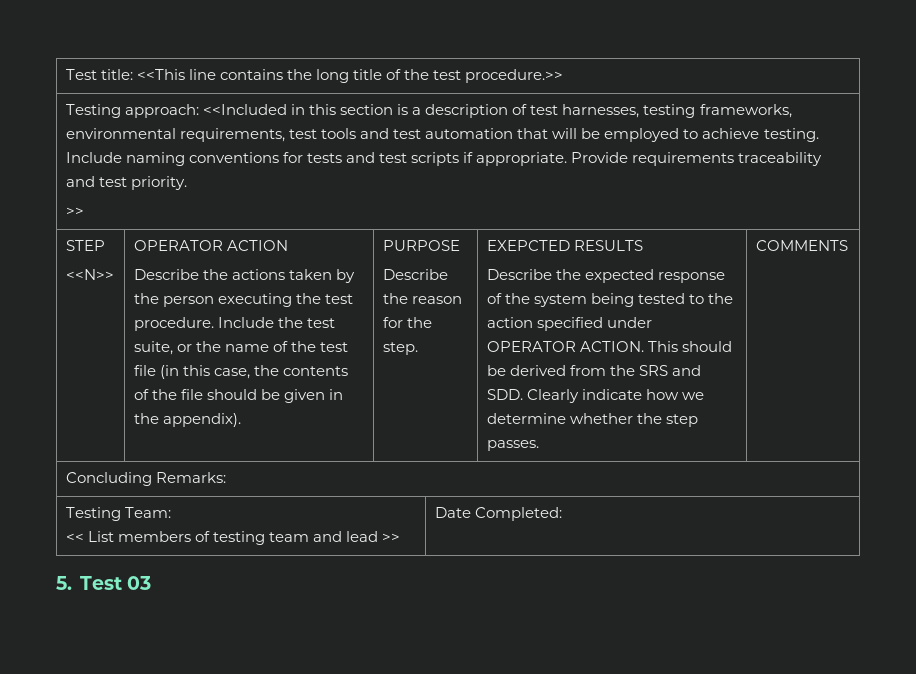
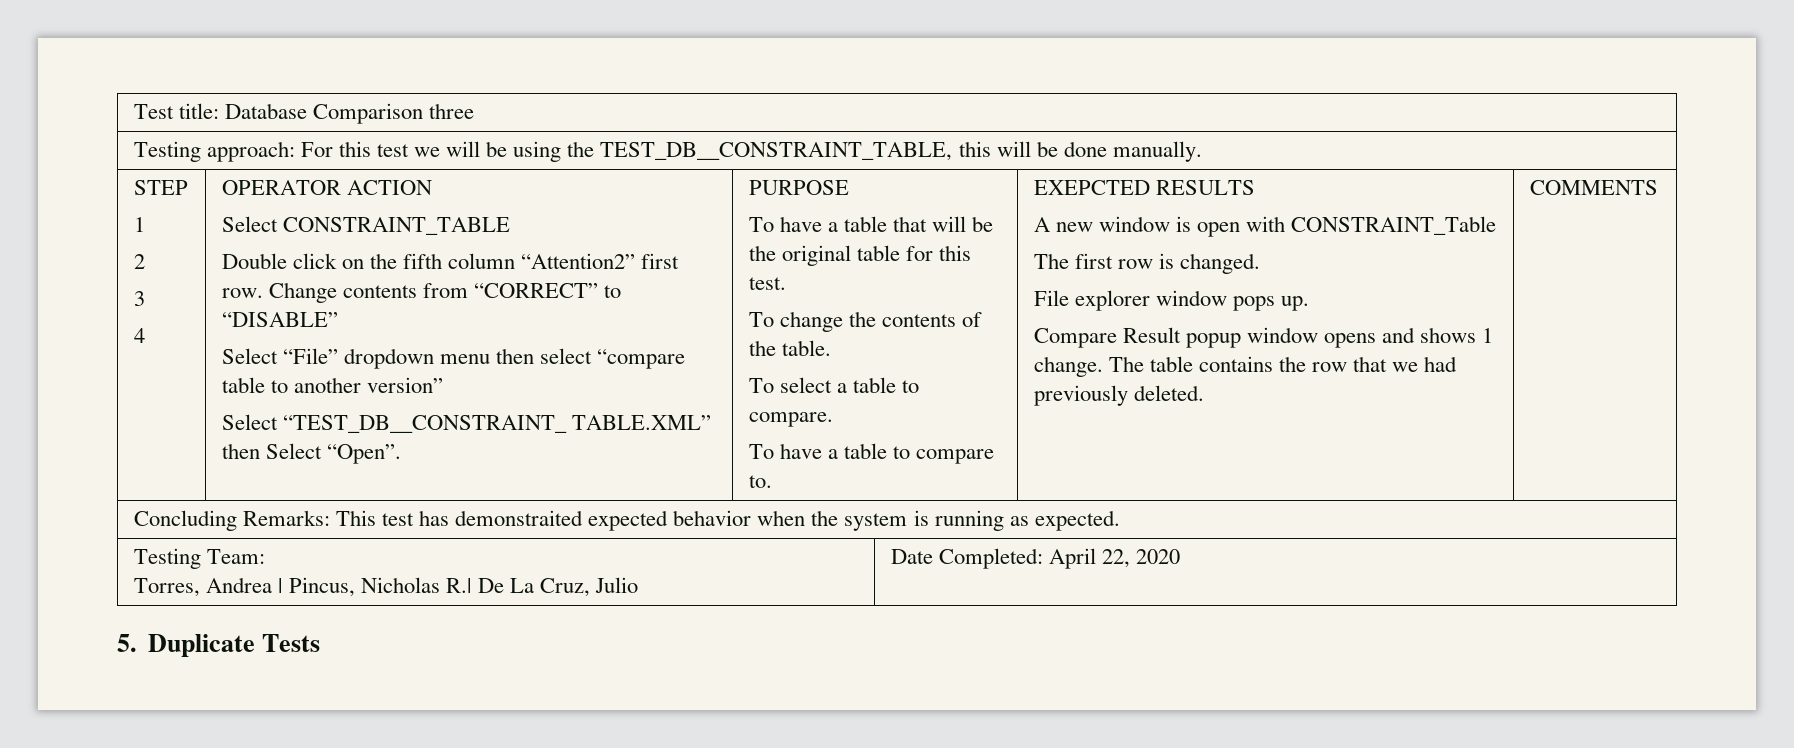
- Test title: <<This line contains the long title of the test procedure.>>
- Testing approach: <<Included in this section is a description of test harnesses, testing frameworks, environmental requirements, test tools and test automation that will be employed to achieve testing. Include naming conventions for tests and test scripts if appropriate. Provide requirements traceability and test priority.
- >>
+ Test title: Database Comparison three
+ Testing approach: For this test we will be using the TEST_DB__CONSTRAINT_TABLE, this will be done manually.
  STEP
- <<N>> | OPERATOR ACTION
- Describe the actions taken by the person executing the test procedure. Include the test suite, or the name of the test file (in this case, the contents of the file should be given in the appendix). | PURPOSE
- Describe the reason for the step. | EXEPCTED RESULTS
- Describe the expected response of the system being tested to the action specified under OPERATOR ACTION. This should be derived from the SRS and SDD. Clearly indicate how we determine whether the step passes. | COMMENTS
- Concluding Remarks:
+ 1
+ 2
+ 3
+ 4 | OPERATOR ACTION
+ Select CONSTRAINT_TABLE
+ Double click on the fifth column “Attention2” first row. Change contents from “CORRECT” to “DISABLE”
+ Select “File” dropdown menu then select “compare table to another version”
+ Select “TEST_DB__CONSTRAINT_ TABLE.XML” then Select “Open”. | PURPOSE
+ To have a table that will be the original table for this test.
+ To change the contents of the table.
+ To select a table to compare.
+ To have a table to compare to. | EXEPCTED RESULTS
+ A new window is open with CONSTRAINT_Table
+ The first row is changed.
+ File explorer window pops up.
+ Compare Result popup window opens and shows 1 change. The table contains the row that we had previously deleted. | COMMENTS
+ Concluding Remarks: This test has demonstraited expected behavior when the system is running as expected.
  Testing Team:
- << List members of testing team and lead >> | Date Completed:
+ Torres, Andrea | Pincus, Nicholas R.| De La Cruz, Julio | Date Completed: April 22, 2020
- 5. Test 03
+ 5. Duplicate Tests

